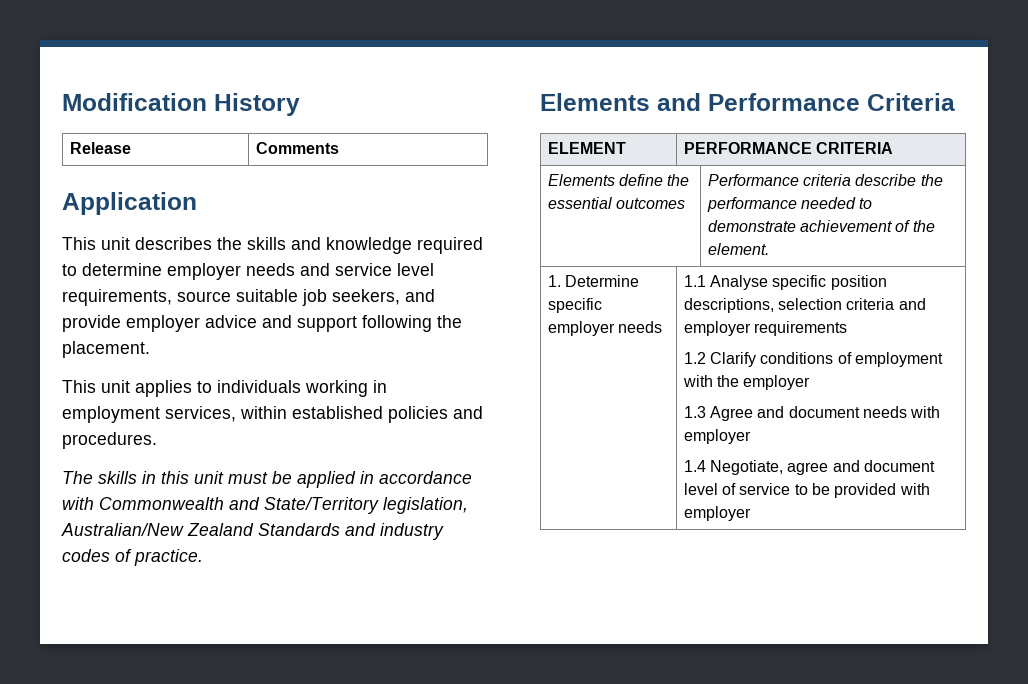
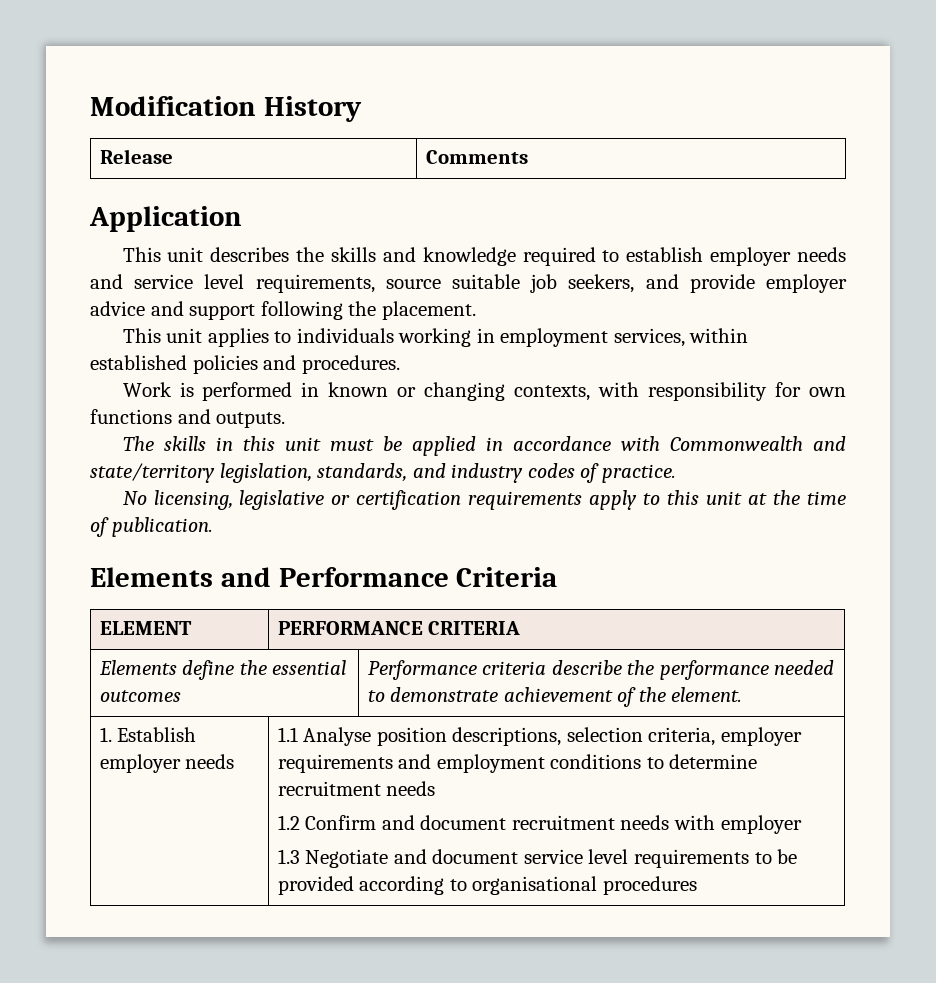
- This unit describes the skills and knowledge required to determine employer needs and service level requirements, source suitable job seekers, and provide employer advice and support following the placement.
+ This unit describes the skills and knowledge required to establish employer needs and service level requirements, source suitable job seekers, and provide employer advice and support following the placement.
+ Work is performed in known or changing contexts, with responsibility for own functions and outputs.
- The skills in this unit must be applied in accordance with Commonwealth and State/Territory legislation, Australian/New Zealand Standards and industry codes of practice.
+ The skills in this unit must be applied in accordance with Commonwealth and state/territory legislation, standards, and industry codes of practice.
+ No licensing, legislative or certification requirements apply to this unit at the time of publication.
- 1. Determine specific employer needs
+ 1. Establish employer needs
- 1.1 Analyse specific position descriptions, selection criteria and employer requirements
- 1.2 Clarify conditions of employment with the employer
- 1.3 Agree and document needs with employer
+ 1.1 Analyse position descriptions, selection criteria, employer requirements and employment conditions to determine recruitment needs
+ 1.2 Confirm and document recruitment needs with employer
- 1.4 Negotiate, agree and document level of service to be provided with employer
+ 1.3 Negotiate and document service level requirements to be provided according to organisational procedures

